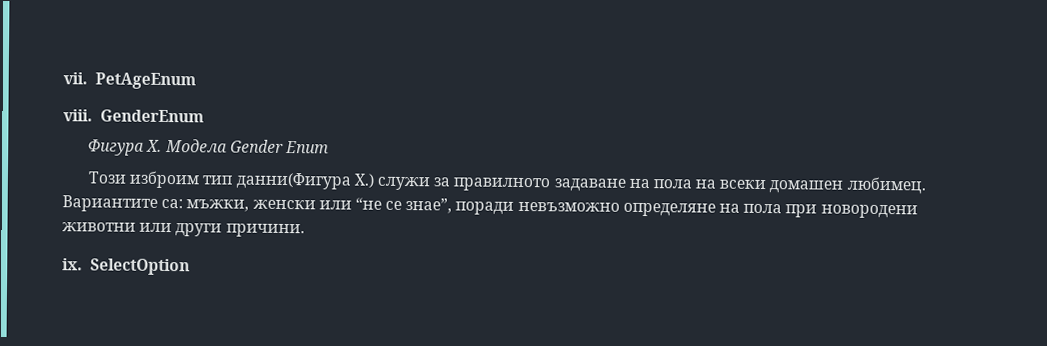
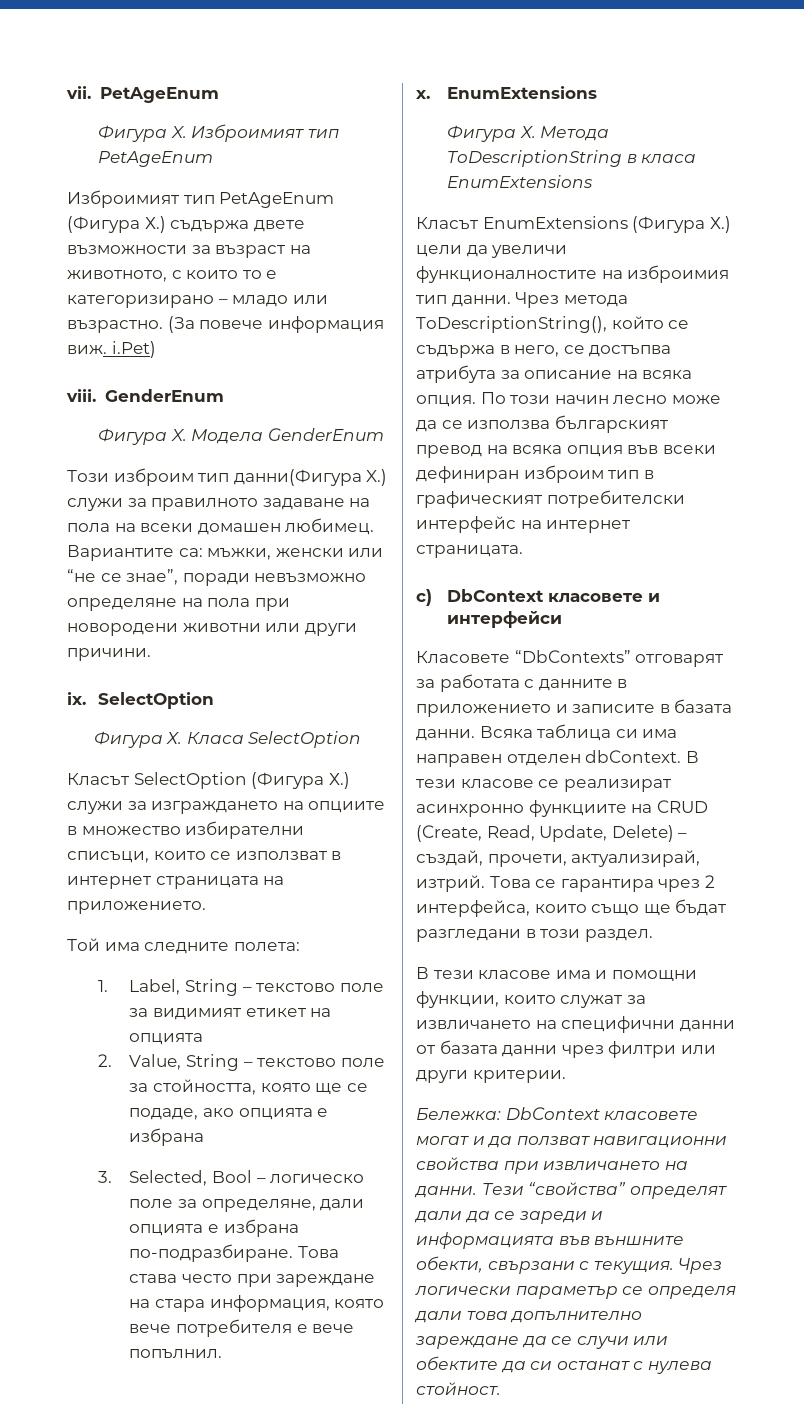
+ Фигура X. Изброимият тип PetAgeEnum
+ Изброимият тип PetAgeEnum (Фигура Х.) съдържа двете възможности за възраст на животното, с които то е категоризирано – младо или възрастно. (За повече информация виж. i.Pet)
- Фигура X. Модела Gender Enum
+ Фигура X. Модела GenderEnum
+ Фигура Х. Класа SelectOption
+ Класът SelectOption (Фигура Х.) служи за изграждането на опциите в множество избирателни списъци, които се използват в интернет страницата на приложението.
+ Той има следните полета:
+ 1. Label, String – текстово поле за видимият етикет на опцията
+ 2. Value, String – текстово поле за стойността, която ще се подаде, ако опцията е избрана
+ 3. Selected, Bool – логическо поле за определяне, дали опцията е избрана по-подразбиране. Това става често при зареждане на стара информация, която вече потребителя е вече попълнил.
+ x. EnumExtensions
+ Фигура Х. Метода ToDescriptionString в класа EnumExtensions
+ Класът ЕnumExtensions (Фигура Х.) цели да увеличи функционалностите на изброимия тип данни. Чрез метода ToDescriptionString(), който се съдържа в него, се достъпва атрибута за описание на всяка опция. По този начин лесно може да се използва българският превод на всяка опция във всеки дефиниран изброим тип в графическият потребителски интерфейс на интернет страницата.
+ c) DbContext класовете и интерфейси
+ Класовете “DbContexts” отговарят за работата с данните в приложението и записите в базата данни. Всяка таблица си има направен отделен dbContext. В тези класове се реализират асинхронно функциите на CRUD (Create, Read, Update, Delete) – създай, прочети, актуализирай, изтрий. Това се гарантира чрез 2 интерфейса, които също ще бъдат разгледани в този раздел.
+ В тези класове има и помощни функции, които служат за извличането на специфични данни от базата данни чрез филтри или други критерии.
+ Бележка: DbContext класовете могат и да ползват навигационни свойства при извличането на данни. Тези “свойства” определят дали да се зареди и информацията във външните обекти, свързани с текущия. Чрез логически параметър се определя дали това допълнително зареждане да се случи или обектите да си останат с нулева стойност.

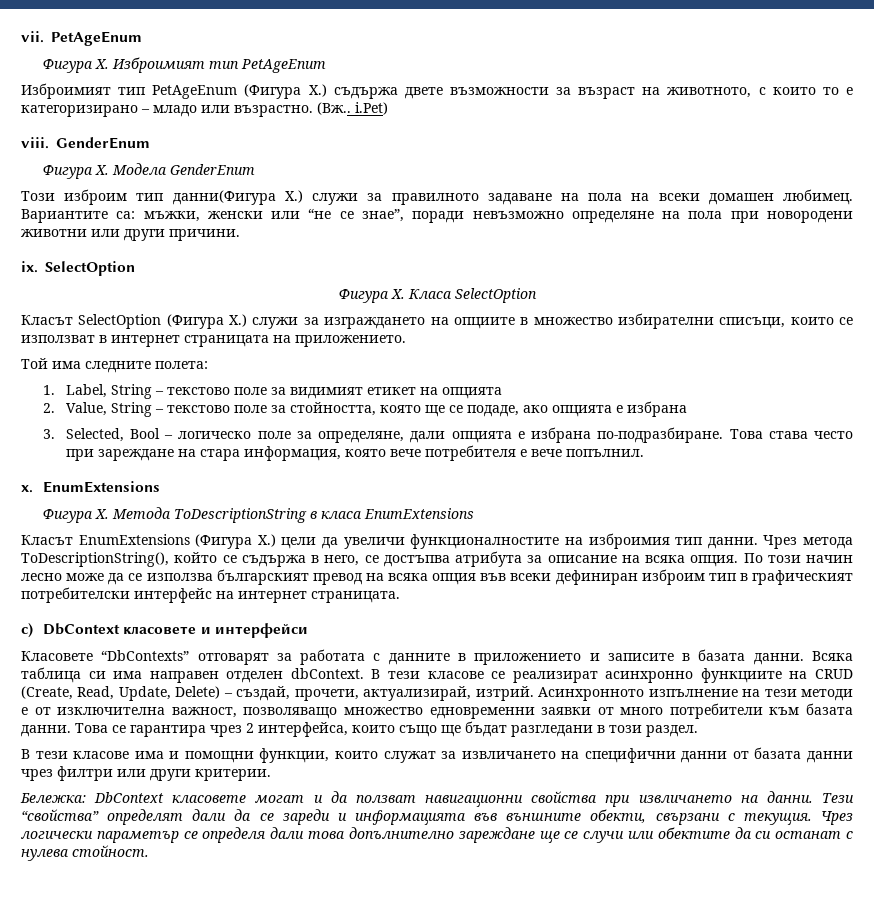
- (За повече информация виж. i.Pet)
+ (Вж.. i.Pet)
+ Асинхронното изпълнение на тези методи е от изключителна важност, позволяващо множество едновременни заявки от много потребители към базата данни.
- Чрез логически параметър се определя дали това допълнително зареждане да се случи или обектите да си останат с нулева стойност.
+ Чрез логически параметър се определя дали това допълнително зареждане ще се случи или обектите да си останат с нулева стойност.

